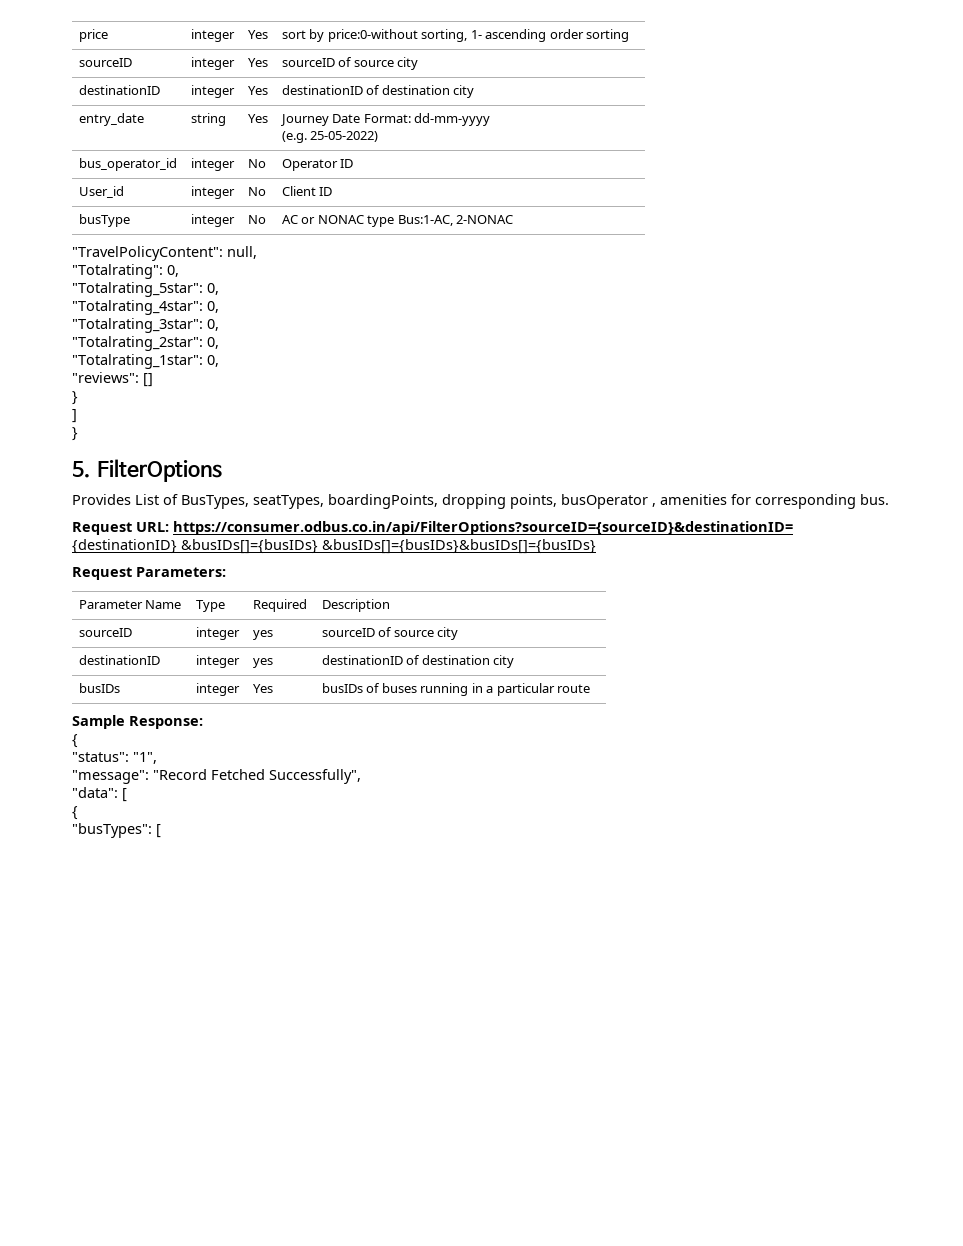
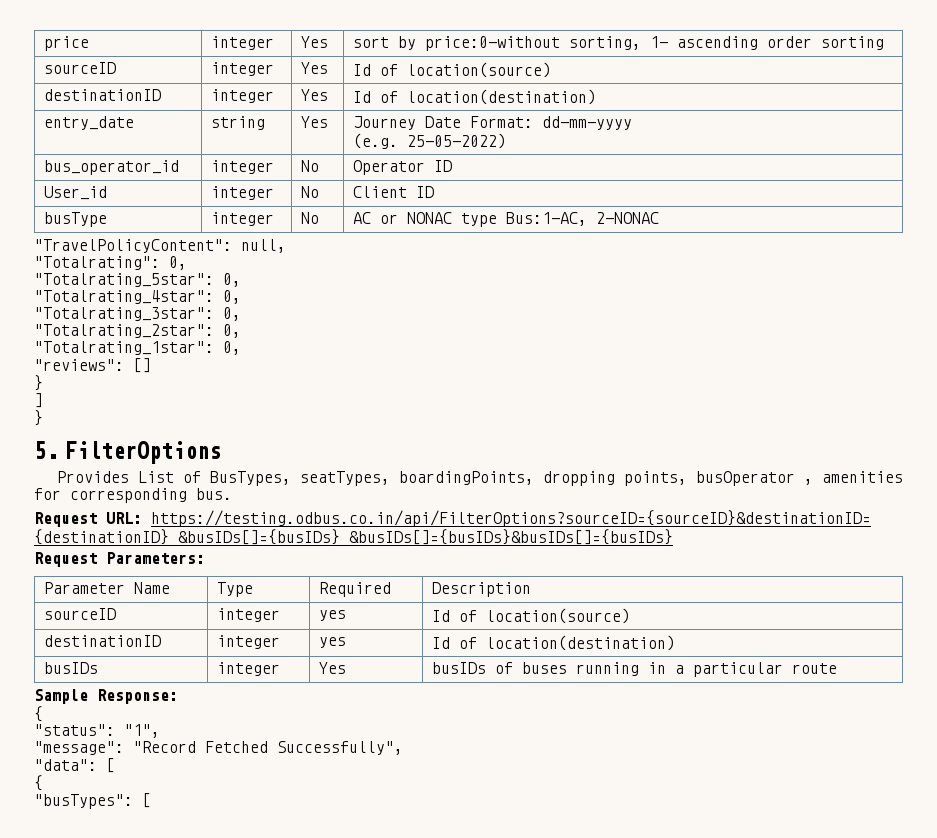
- sourceID | integer | Yes | sourceID of source city
+ sourceID | integer | Yes | Id of location(source)
- destinationID | integer | Yes | destinationID of destination city
+ destinationID | integer | Yes | Id of location(destination)
- Request URL: https://consumer.odbus.co.in/api/FilterOptions?sourceID={sourceID}&destinationID= {destinationID} &busIDs[]={busIDs} &busIDs[]={busIDs}&busIDs[]={busIDs}
+ Request URL: https://testing.odbus.co.in/api/FilterOptions?sourceID={sourceID}&destinationID= {destinationID} &busIDs[]={busIDs} &busIDs[]={busIDs}&busIDs[]={busIDs}
- sourceID | integer | yes | sourceID of source city
+ sourceID | integer | yes | Id of location(source)
- destinationID | integer | yes | destinationID of destination city
+ destinationID | integer | yes | Id of location(destination)

